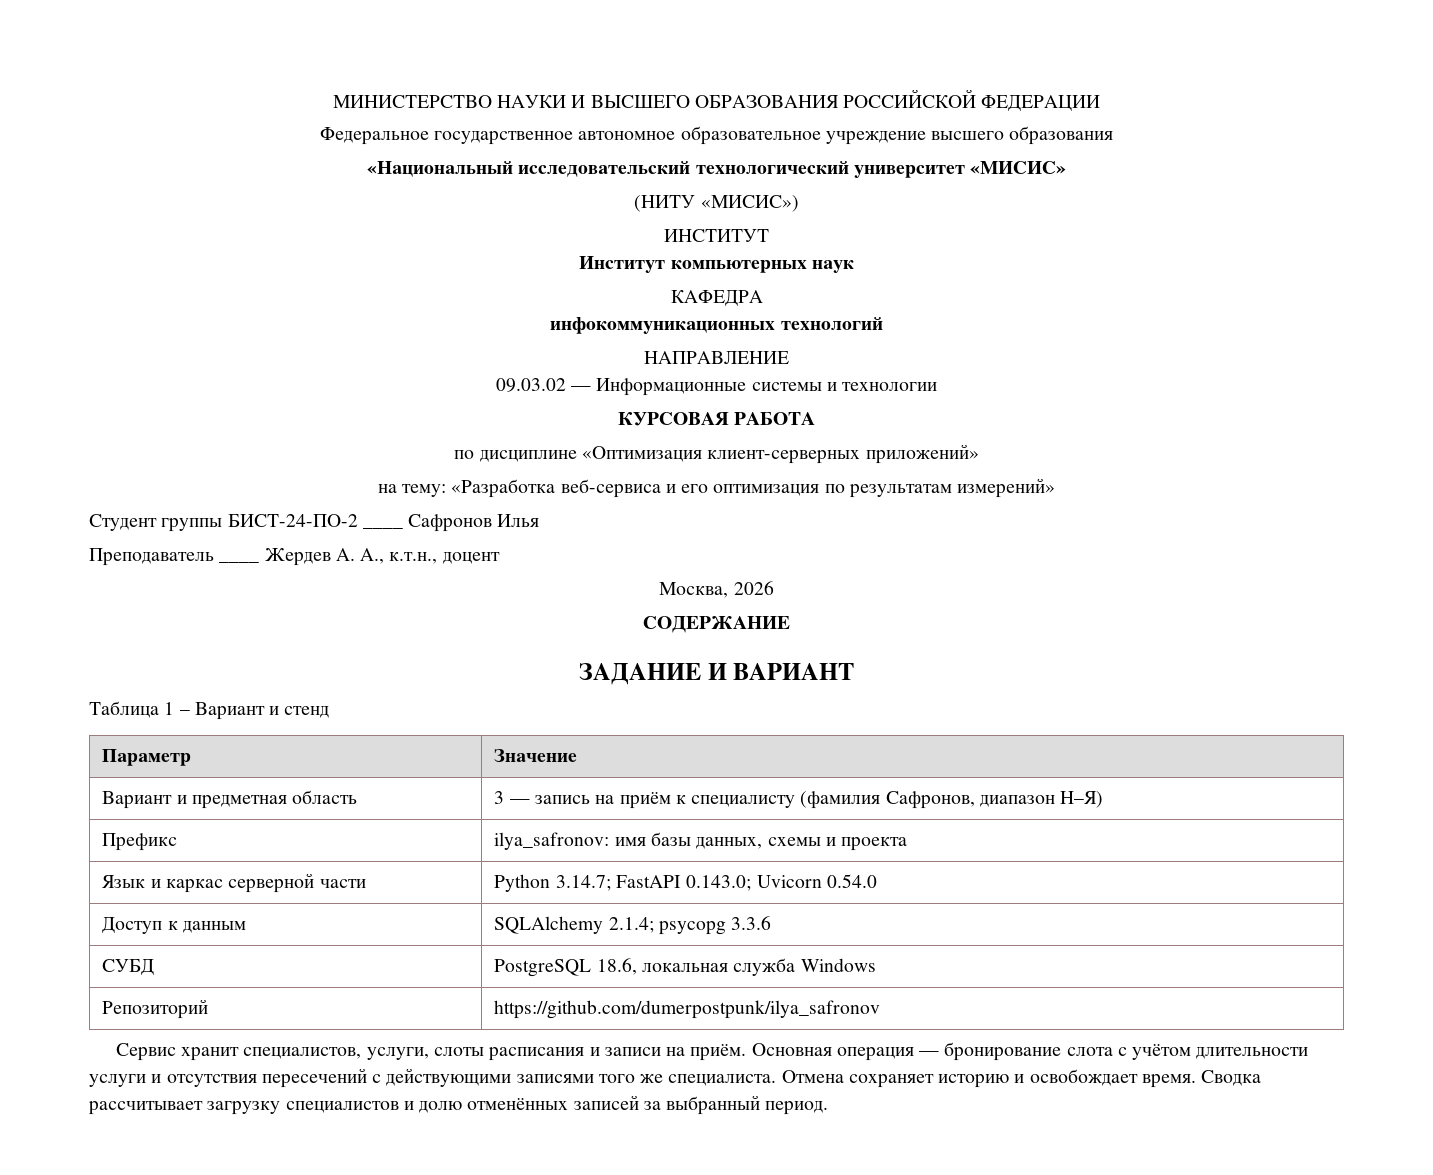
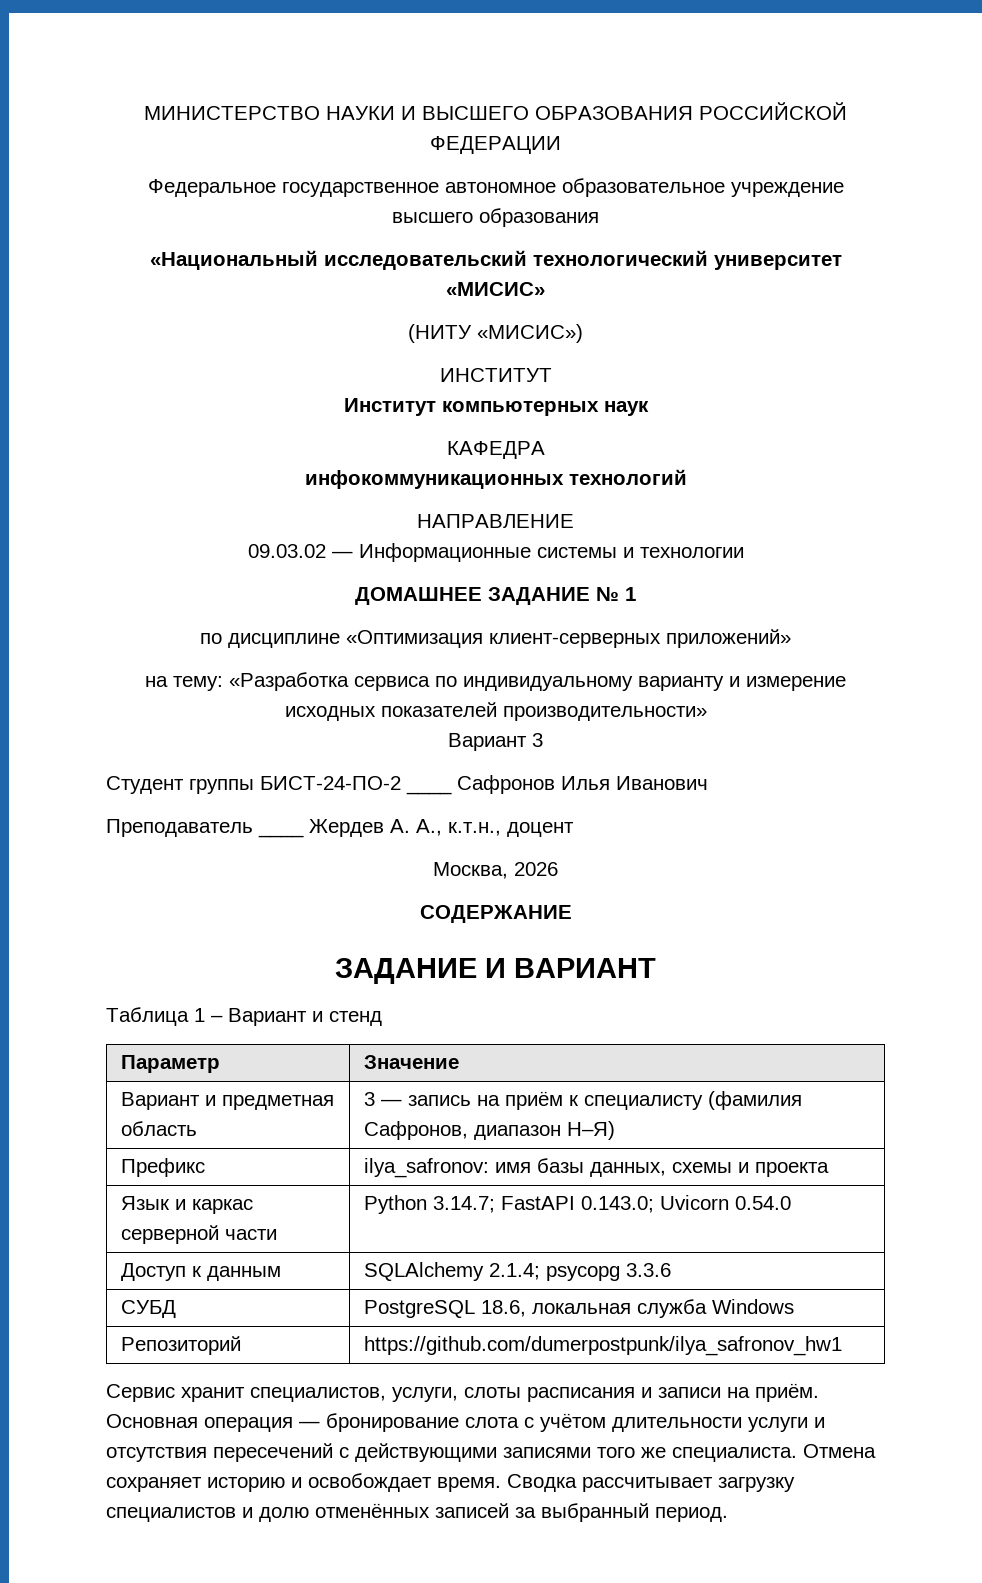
- КУРСОВАЯ РАБОТА
+ ДОМАШНЕЕ ЗАДАНИЕ № 1
- на тему: «Разработка веб-сервиса и его оптимизация по результатам измерений»
+ на тему: «Разработка сервиса по индивидуальному варианту и измерение исходных показателей производительности»
+ Вариант 3
- Студент группы БИСТ-24-ПО-2 ____ Сафронов Илья
+ Студент группы БИСТ-24-ПО-2 ____ Сафронов Илья Иванович
- Репозиторий | https://github.com/dumerpostpunk/ilya_safronov
+ Репозиторий | https://github.com/dumerpostpunk/ilya_safronov_hw1

